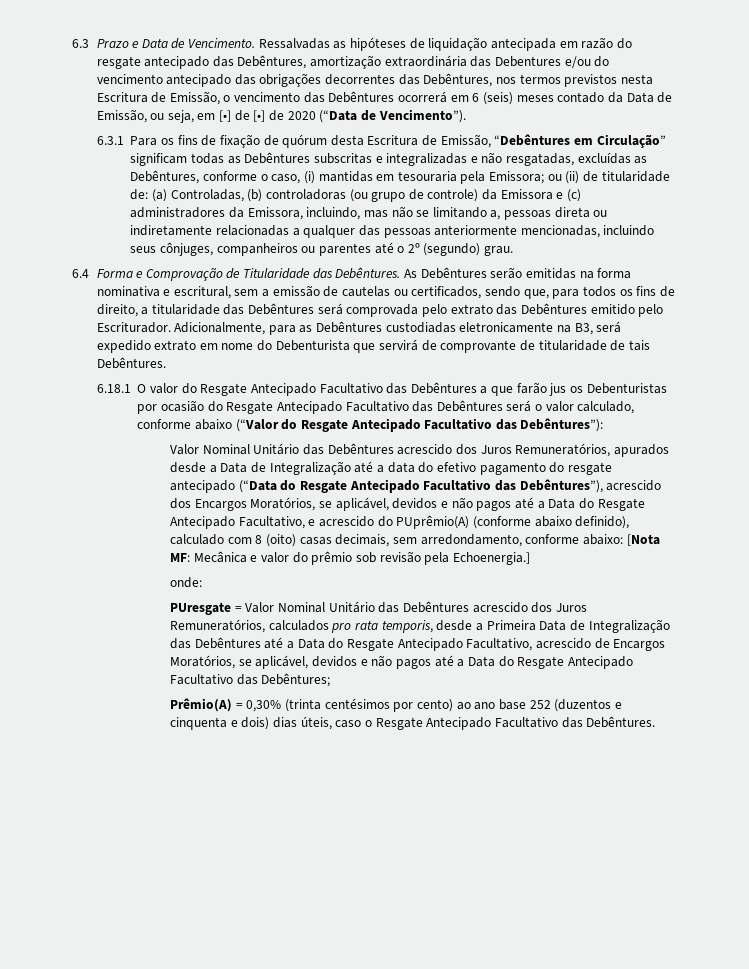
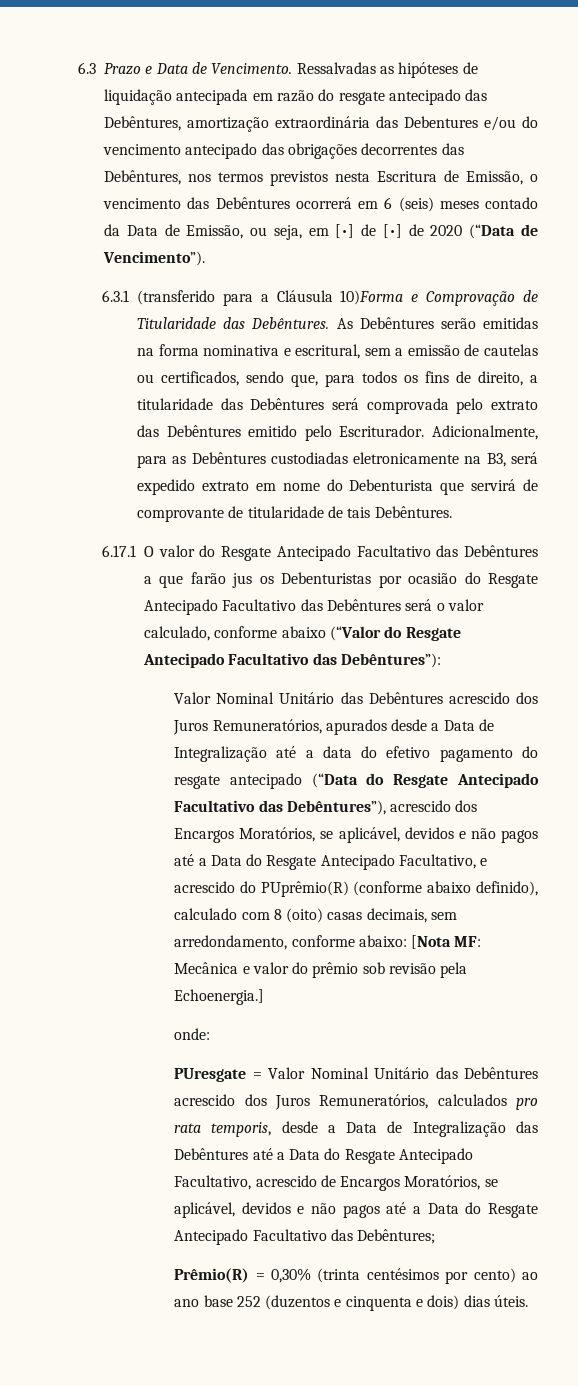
- 6.3.1 Para os fins de fixação de quórum desta Escritura de Emissão, “Debêntures em Circulação” significam todas as Debêntures subscritas e integralizadas e não resgatadas, excluídas as Debêntures, conforme o caso, (i) mantidas em tesouraria pela Emissora; ou (ii) de titularidade de: (a) Controladas, (b) controladoras (ou grupo de controle) da Emissora e (c) administradores da Emissora, incluindo, mas não se limitando a, pessoas direta ou indiretamente relacionadas a qualquer das pessoas anteriormente mencionadas, incluindo seus cônjuges, companheiros ou parentes até o 2º (segundo) grau.
- 6.4 Forma e Comprovação de Titularidade das Debêntures.
+ 6.3.1 (transferido para a Cláusula 10)Forma e Comprovação de Titularidade das Debêntures.
- 6.18.1 O valor do Resgate Antecipado Facultativo das Debêntures a que farão jus os Debenturistas por ocasião do Resgate Antecipado Facultativo das Debêntures será o valor calculado, conforme abaixo (“Valor do Resgate Antecipado Facultativo das Debêntures”):
+ 6.17.1 O valor do Resgate Antecipado Facultativo das Debêntures a que farão jus os Debenturistas por ocasião do Resgate Antecipado Facultativo das Debêntures será o valor calculado, conforme abaixo (“Valor do Resgate Antecipado Facultativo das Debêntures”):
- Valor Nominal Unitário das Debêntures acrescido dos Juros Remuneratórios, apurados desde a Data de Integralização até a data do efetivo pagamento do resgate antecipado (“Data do Resgate Antecipado Facultativo das Debêntures”), acrescido dos Encargos Moratórios, se aplicável, devidos e não pagos até a Data do Resgate Antecipado Facultativo, e acrescido do PUprêmio(A) (conforme abaixo definido), calculado com 8 (oito) casas decimais, sem arredondamento, conforme abaixo:
+ Valor Nominal Unitário das Debêntures acrescido dos Juros Remuneratórios, apurados desde a Data de Integralização até a data do efetivo pagamento do resgate antecipado (“Data do Resgate Antecipado Facultativo das Debêntures”), acrescido dos Encargos Moratórios, se aplicável, devidos e não pagos até a Data do Resgate Antecipado Facultativo, e acrescido do PUprêmio(R) (conforme abaixo definido), calculado com 8 (oito) casas decimais, sem arredondamento, conforme abaixo:
- PUresgate = Valor Nominal Unitário das Debêntures acrescido dos Juros Remuneratórios, calculados pro rata temporis, desde a Primeira Data de Integralização das Debêntures até a Data do Resgate Antecipado Facultativo, acrescido de Encargos Moratórios, se aplicável, devidos e não pagos até a Data do Resgate Antecipado Facultativo das Debêntures;
+ PUresgate = Valor Nominal Unitário das Debêntures acrescido dos Juros Remuneratórios, calculados pro rata temporis, desde a Data de Integralização das Debêntures até a Data do Resgate Antecipado Facultativo, acrescido de Encargos Moratórios, se aplicável, devidos e não pagos até a Data do Resgate Antecipado Facultativo das Debêntures;
- Prêmio(A) = 0,30% (trinta centésimos por cento) ao ano base 252 (duzentos e cinquenta e dois) dias úteis, caso o Resgate Antecipado Facultativo das Debêntures.
+ Prêmio(R) = 0,30% (trinta centésimos por cento) ao ano base 252 (duzentos e cinquenta e dois) dias úteis.

